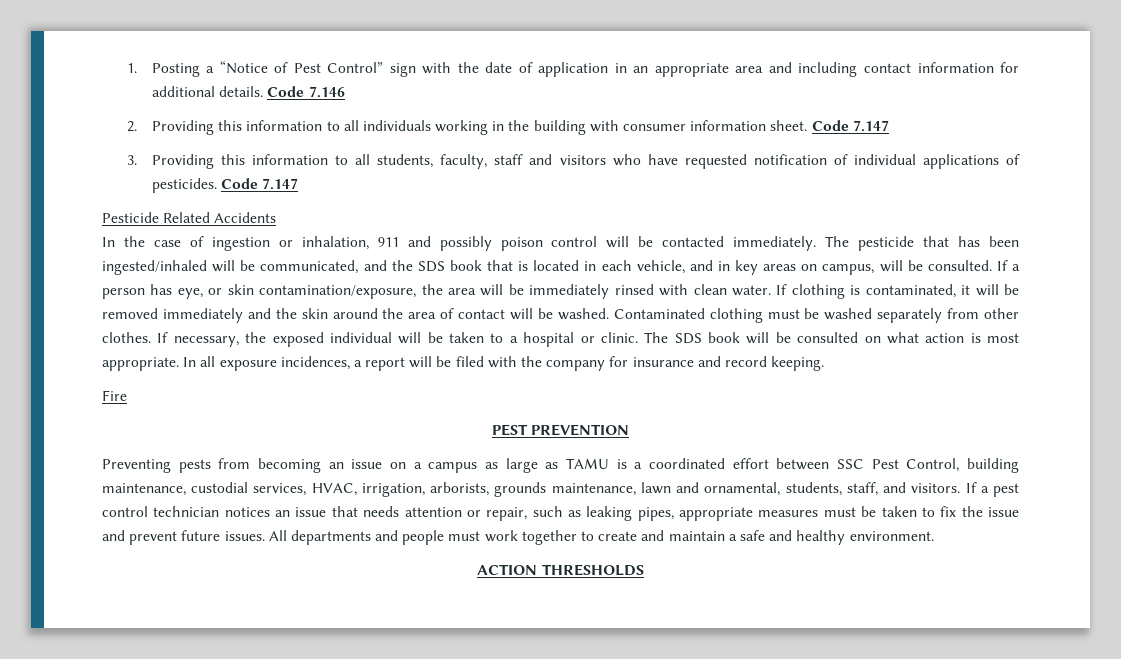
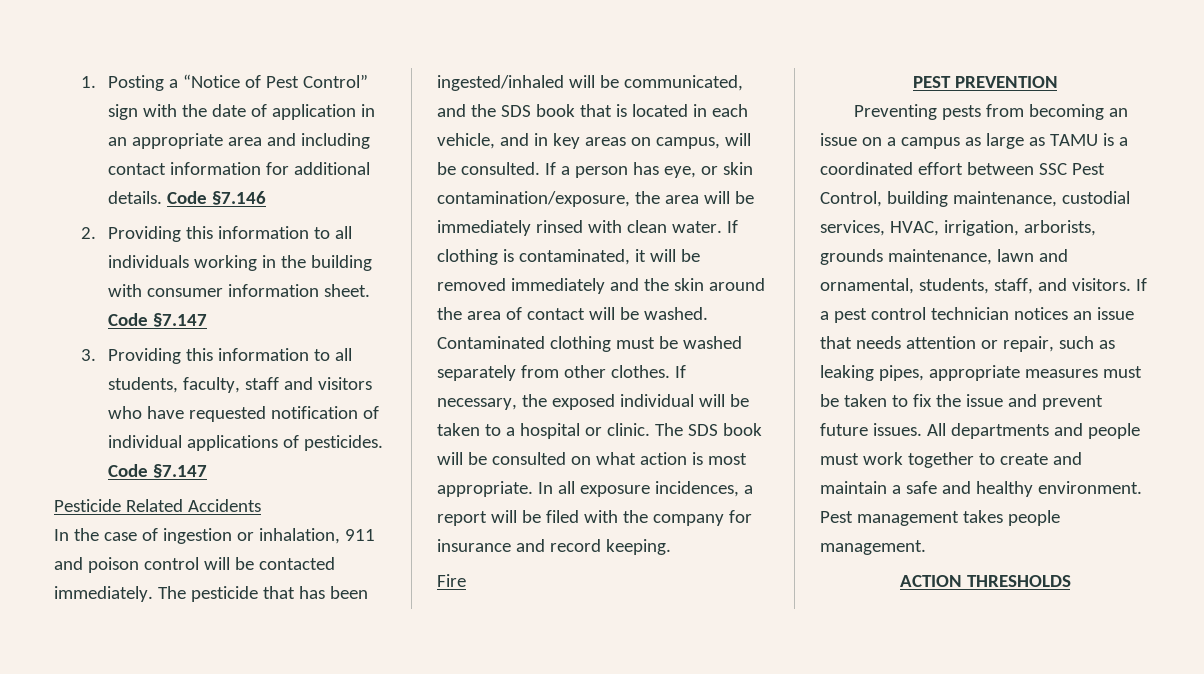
- Code 7.146
+ Code §7.146
- 2. Providing this information to all individuals working in the building with consumer information sheet. Code 7.147
+ 2. Providing this information to all individuals working in the building with consumer information sheet. Code §7.147
- 3. Providing this information to all students, faculty, staff and visitors who have requested notification of individual applications of pesticides. Code 7.147
+ 3. Providing this information to all students, faculty, staff and visitors who have requested notification of individual applications of pesticides. Code §7.147
- In the case of ingestion or inhalation, 911 and possibly poison control will be contacted immediately.
+ In the case of ingestion or inhalation, 911 and poison control will be contacted immediately.
+ Pest management takes people management.

